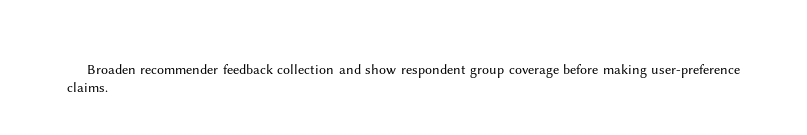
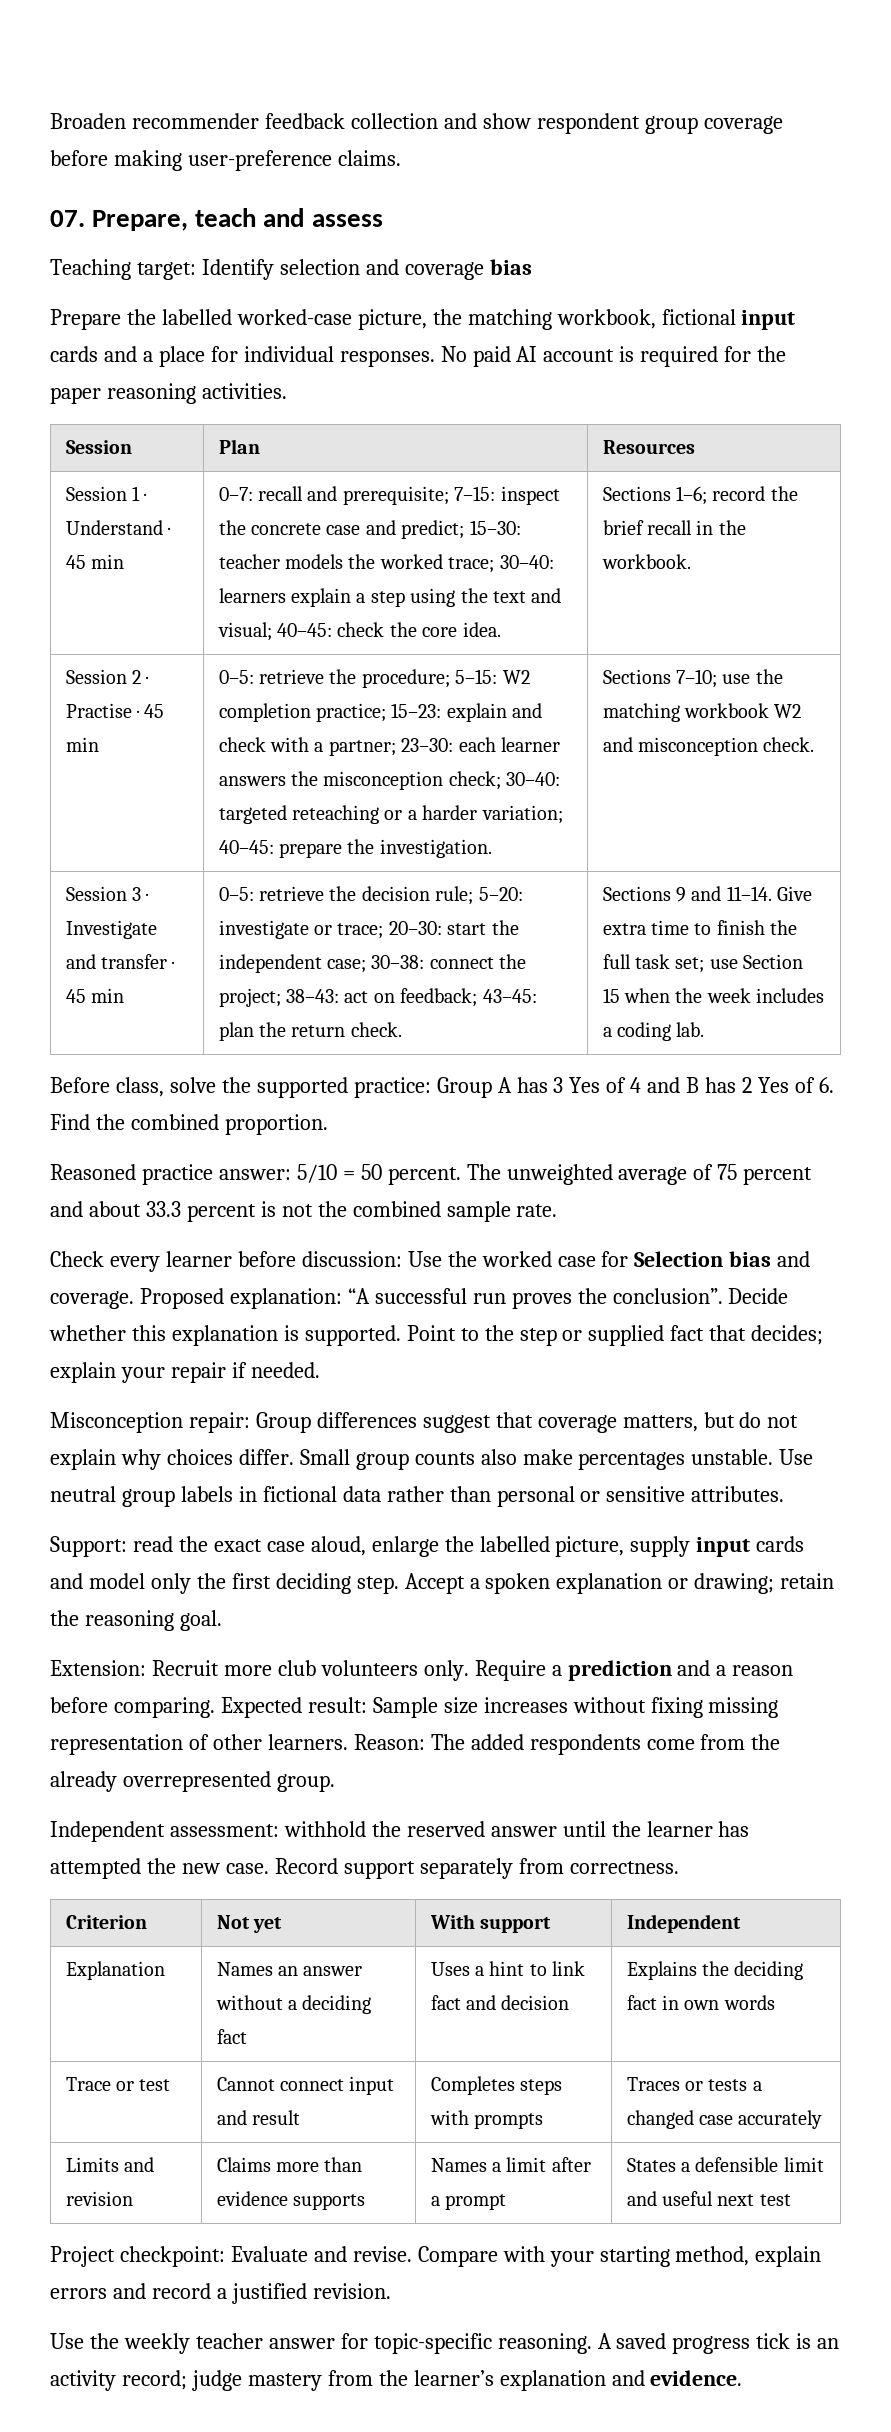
+ 07. Prepare, teach and assess
+ Teaching target: Identify selection and coverage bias
+ Prepare the labelled worked-case picture, the matching workbook, fictional input cards and a place for individual responses. No paid AI account is required for the paper reasoning activities.
+ Session | Plan | Resources
+ Session 1 · Understand · 45 min | 0–7: recall and prerequisite; 7–15: inspect the concrete case and predict; 15–30: teacher models the worked trace; 30–40: learners explain a step using the text and visual; 40–45: check the core idea. | Sections 1–6; record the brief recall in the workbook.
+ Session 2 · Practise · 45 min | 0–5: retrieve the procedure; 5–15: W2 completion practice; 15–23: explain and check with a partner; 23–30: each learner answers the misconception check; 30–40: targeted reteaching or a harder variation; 40–45: prepare the investigation. | Sections 7–10; use the matching workbook W2 and misconception check.
+ Session 3 · Investigate and transfer · 45 min | 0–5: retrieve the decision rule; 5–20: investigate or trace; 20–30: start the independent case; 30–38: connect the project; 38–43: act on feedback; 43–45: plan the return check. | Sections 9 and 11–14. Give extra time to finish the full task set; use Section 15 when the week includes a coding lab.
+ Before class, solve the supported practice: Group A has 3 Yes of 4 and B has 2 Yes of 6. Find the combined proportion.
+ Reasoned practice answer: 5/10 = 50 percent. The unweighted average of 75 percent and about 33.3 percent is not the combined sample rate.
+ Check every learner before discussion: Use the worked case for Selection bias and coverage. Proposed explanation: “A successful run proves the conclusion”. Decide whether this explanation is supported. Point to the step or supplied fact that decides; explain your repair if needed.
+ Misconception repair: Group differences suggest that coverage matters, but do not explain why choices differ. Small group counts also make percentages unstable. Use neutral group labels in fictional data rather than personal or sensitive attributes.
+ Support: read the exact case aloud, enlarge the labelled picture, supply input cards and model only the first deciding step. Accept a spoken explanation or drawing; retain the reasoning goal.
+ Extension: Recruit more club volunteers only. Require a prediction and a reason before comparing. Expected result: Sample size increases without fixing missing representation of other learners. Reason: The added respondents come from the already overrepresented group.
+ Independent assessment: withhold the reserved answer until the learner has attempted the new case. Record support separately from correctness.
+ Criterion | Not yet | With support | Independent
+ Explanation | Names an answer without a deciding fact | Uses a hint to link fact and decision | Explains the deciding fact in own words
+ Trace or test | Cannot connect input and result | Completes steps with prompts | Traces or tests a changed case accurately
+ Limits and revision | Claims more than evidence supports | Names a limit after a prompt | States a defensible limit and useful next test
+ Project checkpoint: Evaluate and revise. Compare with your starting method, explain errors and record a justified revision.
+ Use the weekly teacher answer for topic-specific reasoning. A saved progress tick is an activity record; judge mastery from the learner’s explanation and evidence.

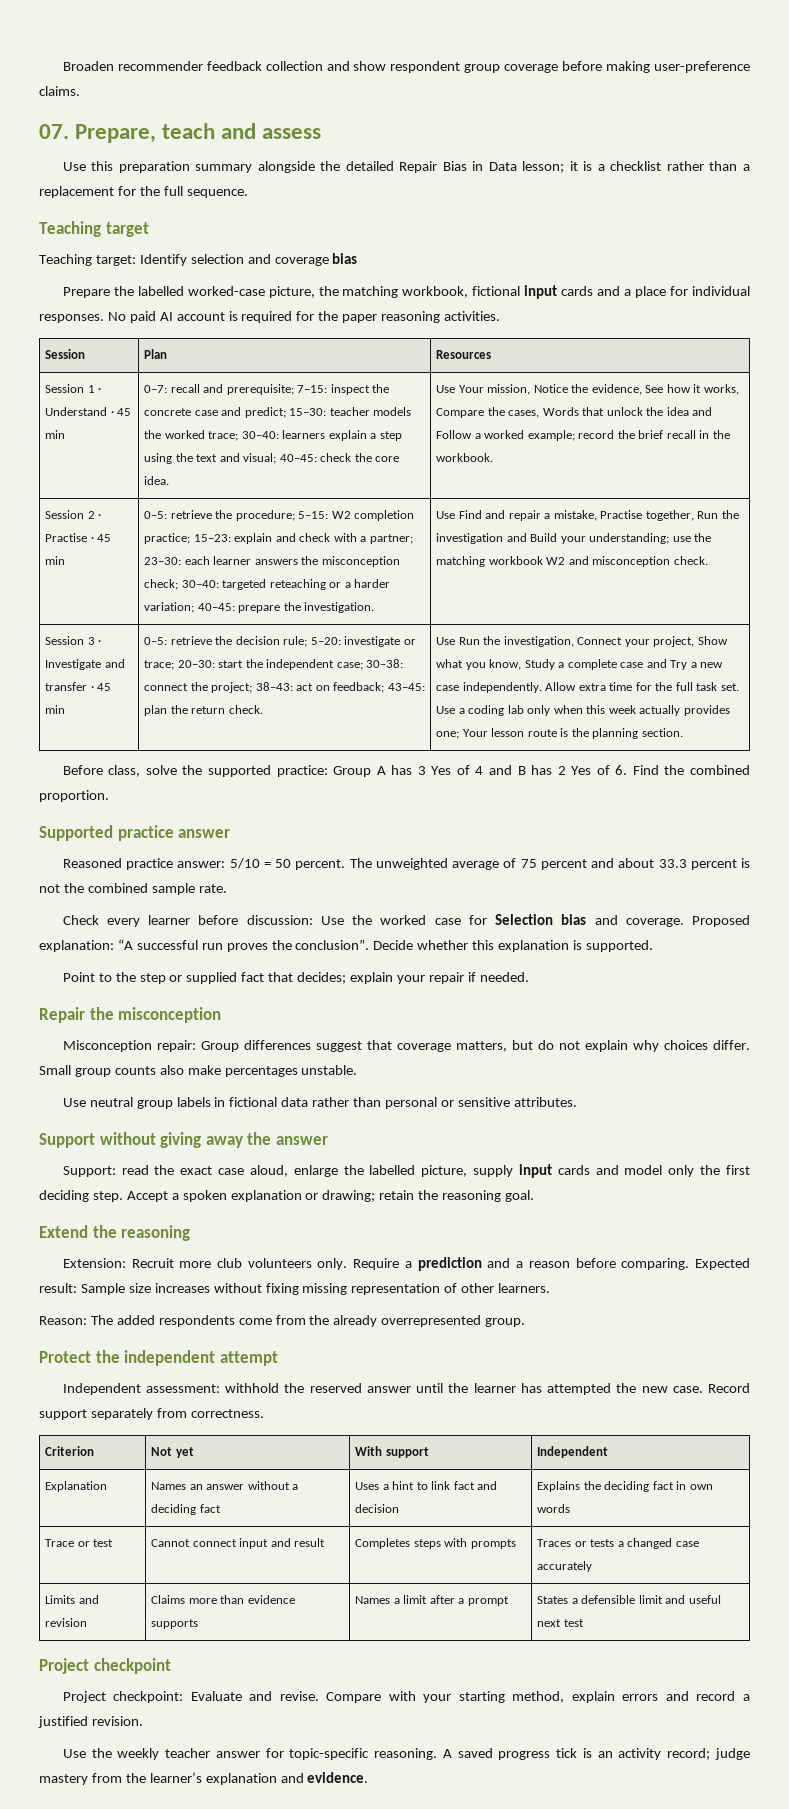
+ Use this preparation summary alongside the detailed Repair Bias in Data lesson; it is a checklist rather than a replacement for the full sequence.
+ Teaching target
- Sections 1–6; record the brief recall in the workbook.
+ Use Your mission, Notice the evidence, See how it works, Compare the cases, Words that unlock the idea and Follow a worked example; record the brief recall in the workbook.
- Sections 7–10; use the matching workbook W2 and misconception check.
+ Use Find and repair a mistake, Practise together, Run the investigation and Build your understanding; use the matching workbook W2 and misconception check.
- Sections 9 and 11–14. Give extra time to finish the full task set; use Section 15 when the week includes a coding lab.
+ Use Run the investigation, Connect your project, Show what you know, Study a complete case and Try a new case independently. Allow extra time for the full task set. Use a coding lab only when this week actually provides one; Your lesson route is the planning section.
+ Supported practice answer
- Decide whether this explanation is supported. Point to the step or supplied fact that decides; explain your repair if needed.
+ Decide whether this explanation is supported.
+ Point to the step or supplied fact that decides; explain your repair if needed.
+ Repair the misconception
- Small group counts also make percentages unstable. Use neutral group labels in fictional data rather than personal or sensitive attributes.
+ Small group counts also make percentages unstable.
+ Use neutral group labels in fictional data rather than personal or sensitive attributes.
+ Support without giving away the answer
+ Extend the reasoning
- Expected result: Sample size increases without fixing missing representation of other learners. Reason: The added respondents come from the already overrepresented group.
+ Expected result: Sample size increases without fixing missing representation of other learners.
+ Reason: The added respondents come from the already overrepresented group.
+ Protect the independent attempt
+ Project checkpoint

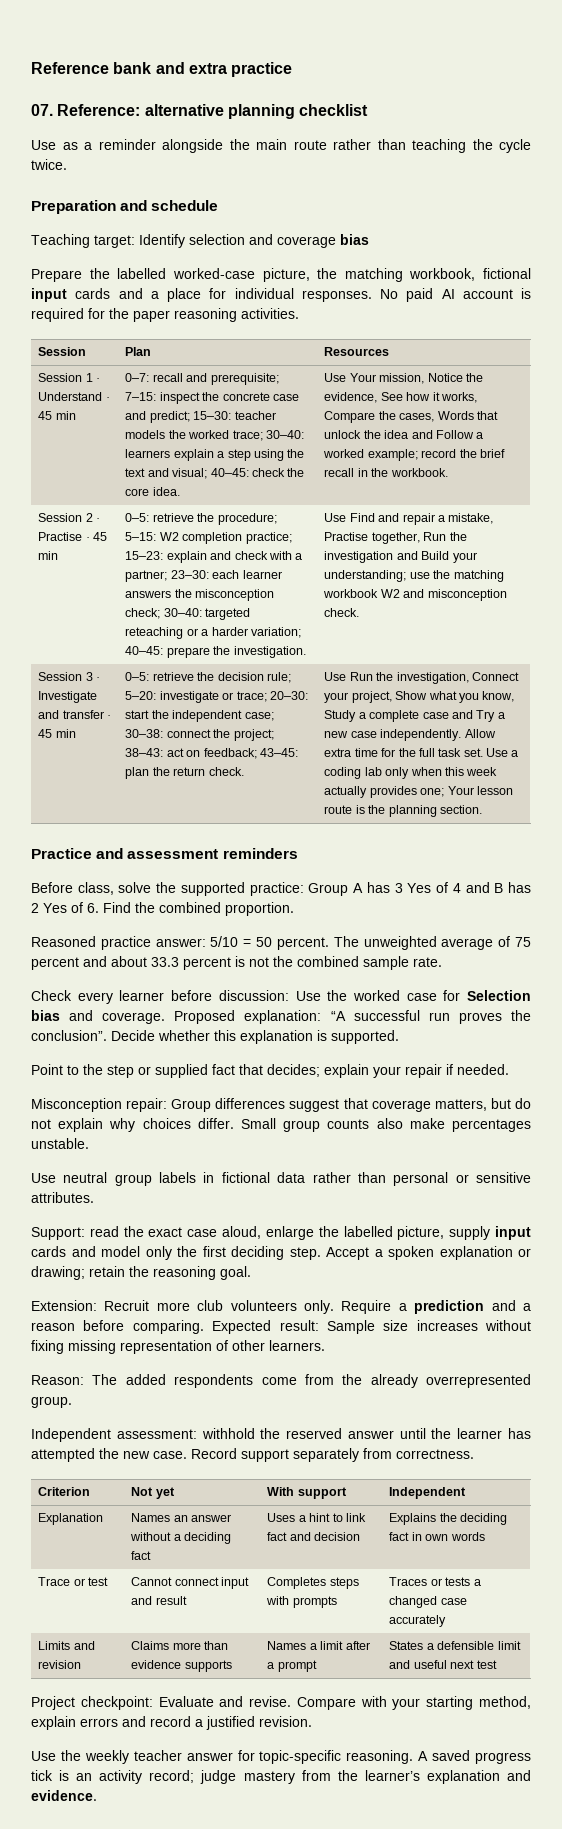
- Broaden recommender feedback collection and show respondent group coverage before making user-preference claims.
- 07. Prepare, teach and assess
- Use this preparation summary alongside the detailed Repair Bias in Data lesson; it is a checklist rather than a replacement for the full sequence.
- Teaching target
+ Reference bank and extra practice
+ 07. Reference: alternative planning checklist
+ Use as a reminder alongside the main route rather than teaching the cycle twice.
+ Preparation and schedule
+ Practice and assessment reminders
- Supported practice answer
- Repair the misconception
- Support without giving away the answer
- Extend the reasoning
- Protect the independent attempt
- Project checkpoint

